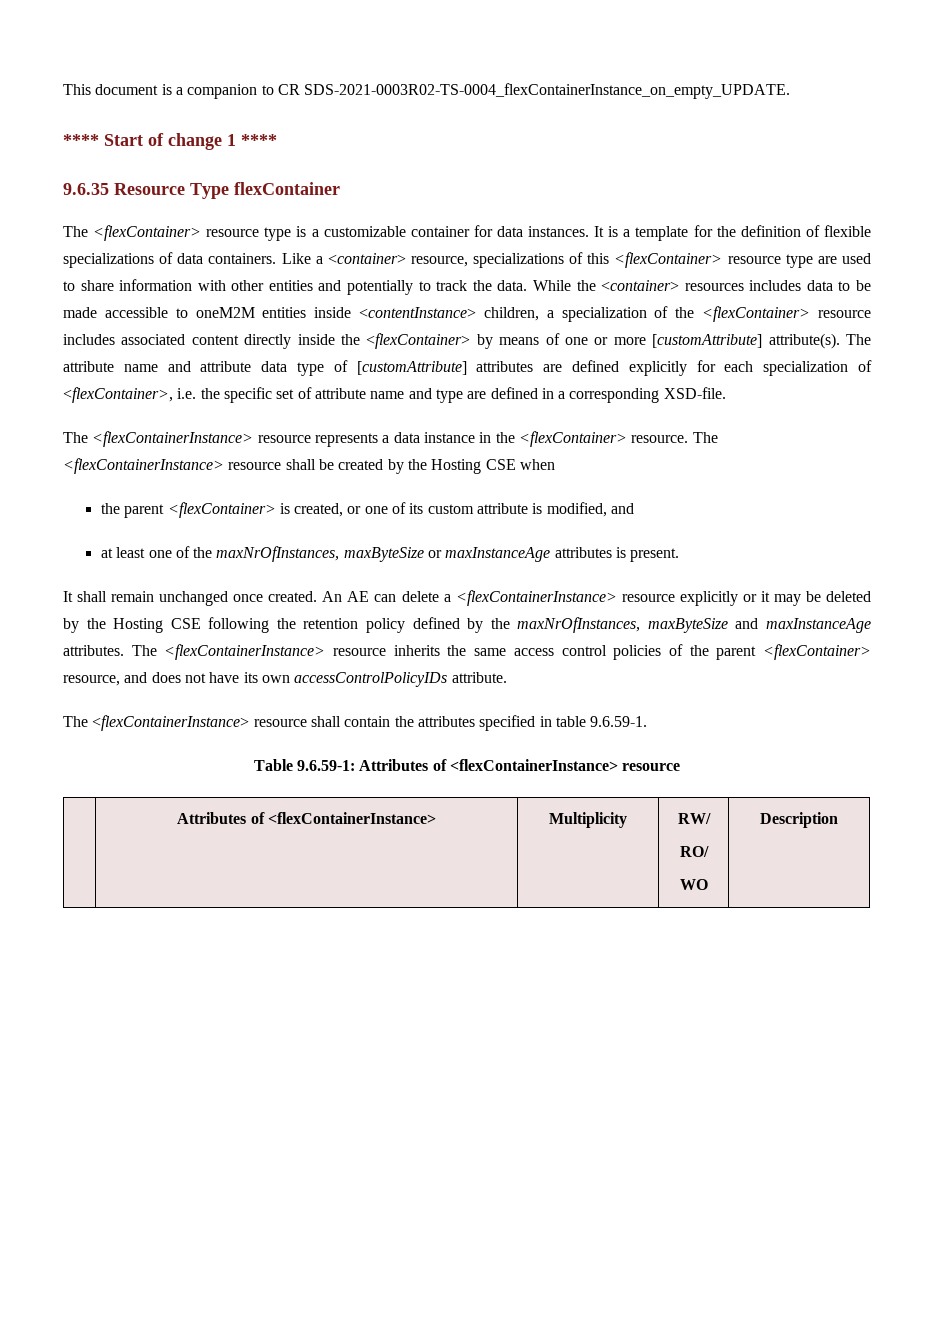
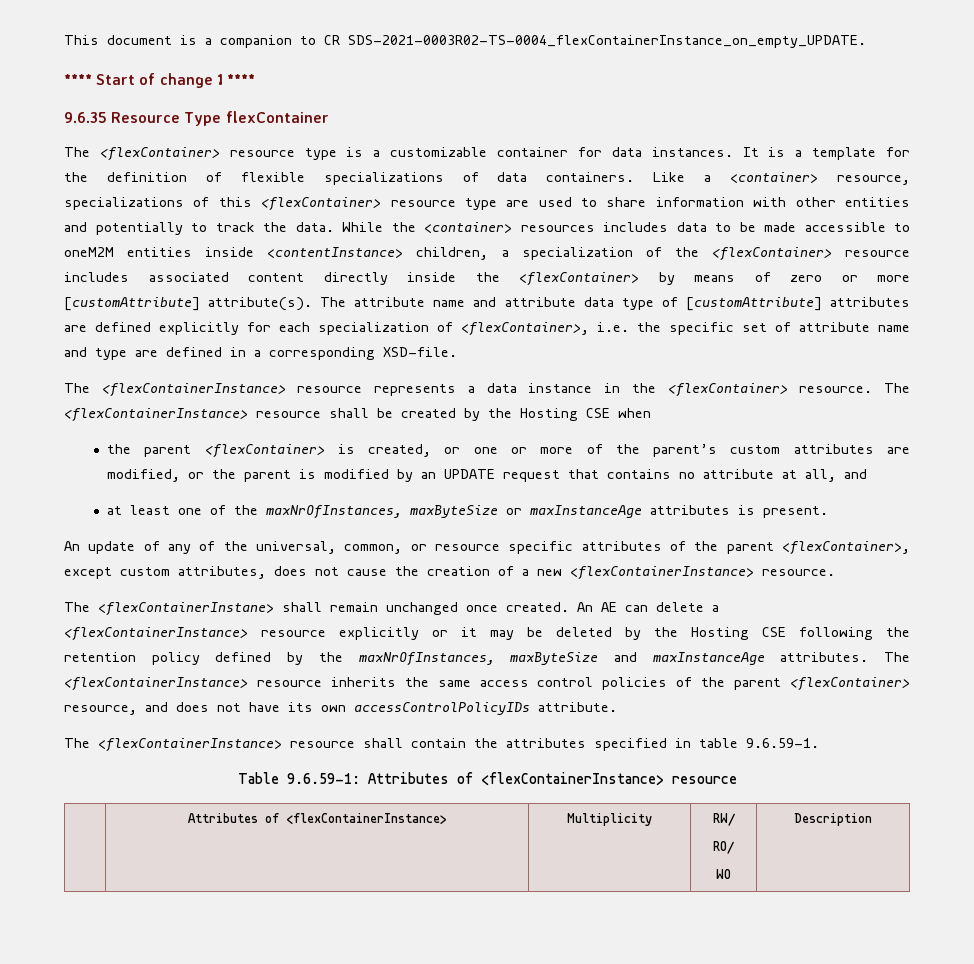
- While the <container> resources includes data to be made accessible to oneM2M entities inside <contentInstance> children, a specialization of the <flexContainer> resource includes associated content directly inside the <flexContainer> by means of one or more [customAttribute] attribute(s).
+ While the <container> resources includes data to be made accessible to oneM2M entities inside <contentInstance> children, a specialization of the <flexContainer> resource includes associated content directly inside the <flexContainer> by means of zero or more [customAttribute] attribute(s).
- the parent <flexContainer> is created, or one of its custom attribute is modified, and
+ the parent <flexContainer> is created, or one or more of the parent’s custom attributes are modified, or the parent is modified by an UPDATE request that contains no attribute at all, and
- It shall remain unchanged once created.
+ An update of any of the universal, common, or resource specific attributes of the parent <flexContainer>, except custom attributes, does not cause the creation of a new <flexContainerInstance> resource.
+ The <flexContainerInstane> shall remain unchanged once created.

